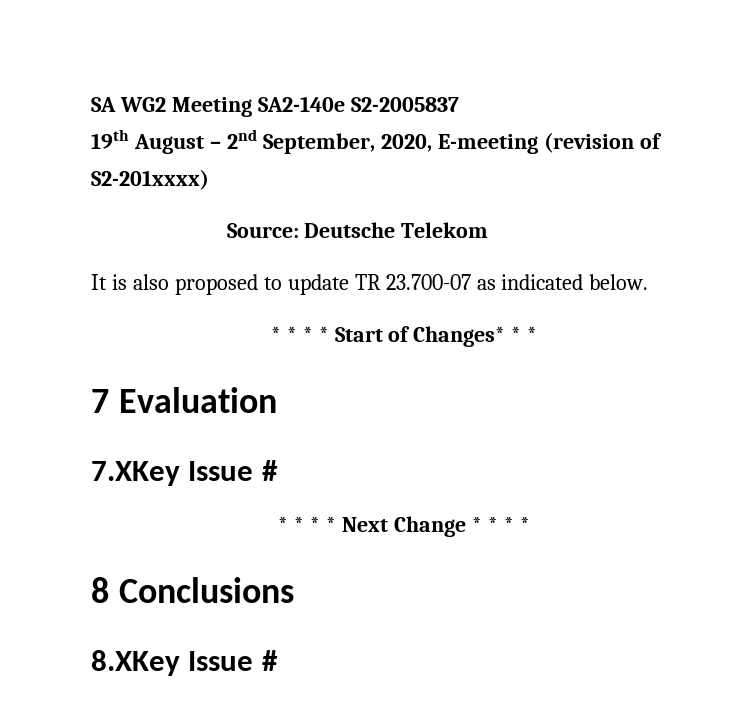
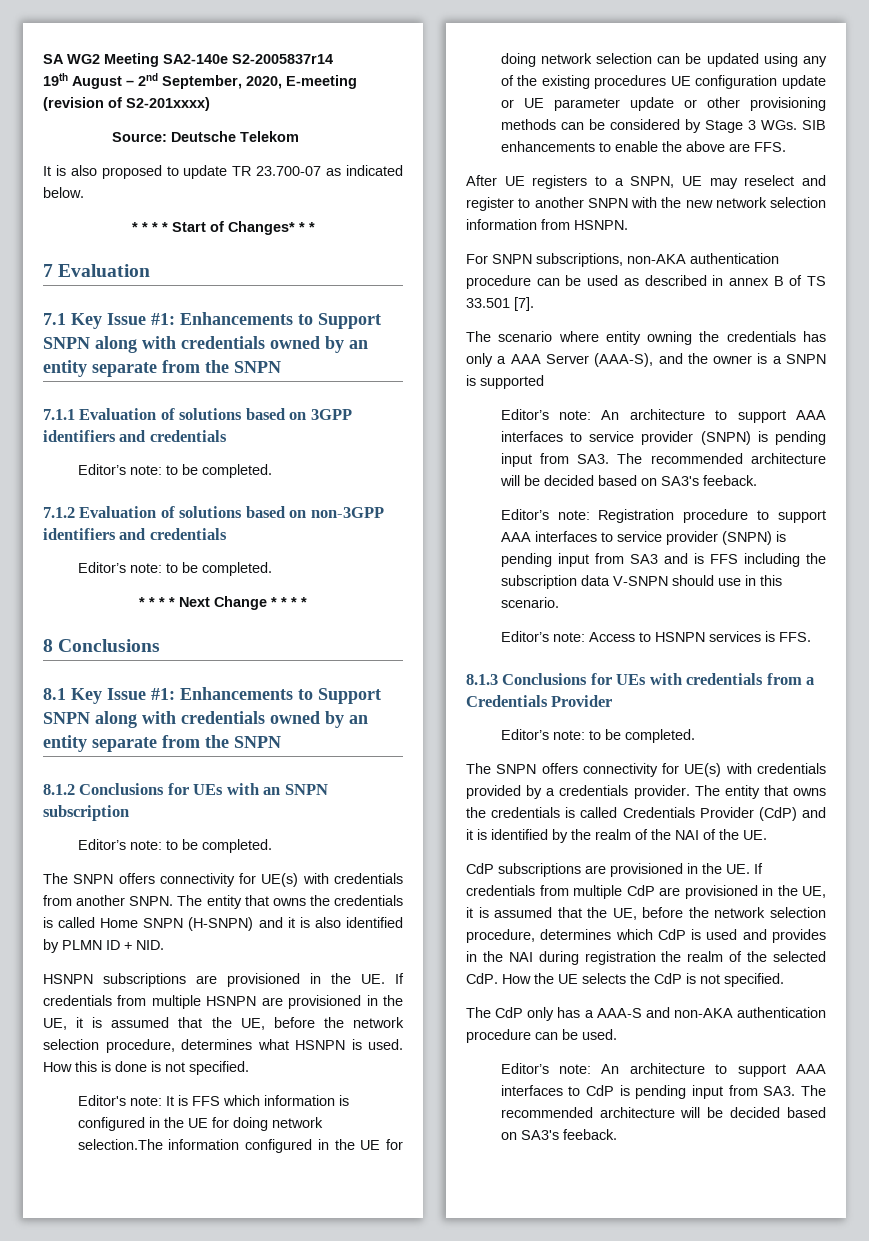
- SA WG2 Meeting SA2-140e S2-2005837
+ SA WG2 Meeting SA2-140e S2-2005837r14
- 7.XKey Issue #
+ 7.1 Key Issue #1: Enhancements to Support SNPN along with credentials owned by an entity separate from the SNPN
+ 7.1.1 Evaluation of solutions based on 3GPP identifiers and credentials
+ Editor’s note: to be completed.
+ 7.1.2 Evaluation of solutions based on non-3GPP identifiers and credentials
+ Editor’s note: to be completed.
- 8.XKey Issue #
+ 8.1 Key Issue #1: Enhancements to Support SNPN along with credentials owned by an entity separate from the SNPN
+ 8.1.2 Conclusions for UEs with an SNPN subscription
+ Editor’s note: to be completed.
+ The SNPN offers connectivity for UE(s) with credentials from another SNPN. The entity that owns the credentials is called Home SNPN (H-SNPN) and it is also identified by PLMN ID + NID.
+ HSNPN subscriptions are provisioned in the UE. If credentials from multiple HSNPN are provisioned in the UE, it is assumed that the UE, before the network selection procedure, determines what HSNPN is used. How this is done is not specified.
+ Editor's note: It is FFS which information is configured in the UE for doing network selection.The information configured in the UE for doing network selection can be updated using any of the existing procedures UE configuration update or UE parameter update or other provisioning methods can be considered by Stage 3 WGs. SIB enhancements to enable the above are FFS.
+ After UE registers to a SNPN, UE may reselect and register to another SNPN with the new network selection information from HSNPN.
+ For SNPN subscriptions, non-AKA authentication procedure can be used as described in annex B of TS 33.501 [7].
+ The scenario where entity owning the credentials has only a AAA Server (AAA-S), and the owner is a SNPN is supported
+ Editor’s note: An architecture to support AAA interfaces to service provider (SNPN) is pending input from SA3. The recommended architecture will be decided based on SA3's feeback.
+ Editor’s note: Registration procedure to support AAA interfaces to service provider (SNPN) is pending input from SA3 and is FFS including the subscription data V-SNPN should use in this scenario.
+ Editor’s note: Access to HSNPN services is FFS.
+ 8.1.3 Conclusions for UEs with credentials from a Credentials Provider
+ Editor’s note: to be completed.
+ The SNPN offers connectivity for UE(s) with credentials provided by a credentials provider. The entity that owns the credentials is called Credentials Provider (CdP) and it is identified by the realm of the NAI of the UE.
+ CdP subscriptions are provisioned in the UE. If credentials from multiple CdP are provisioned in the UE, it is assumed that the UE, before the network selection procedure, determines which CdP is used and provides in the NAI during registration the realm of the selected CdP. How the UE selects the CdP is not specified.
+ The CdP only has a AAA-S and non-AKA authentication procedure can be used.
+ Editor’s note: An architecture to support AAA interfaces to CdP is pending input from SA3. The recommended architecture will be decided based on SA3's feeback.

